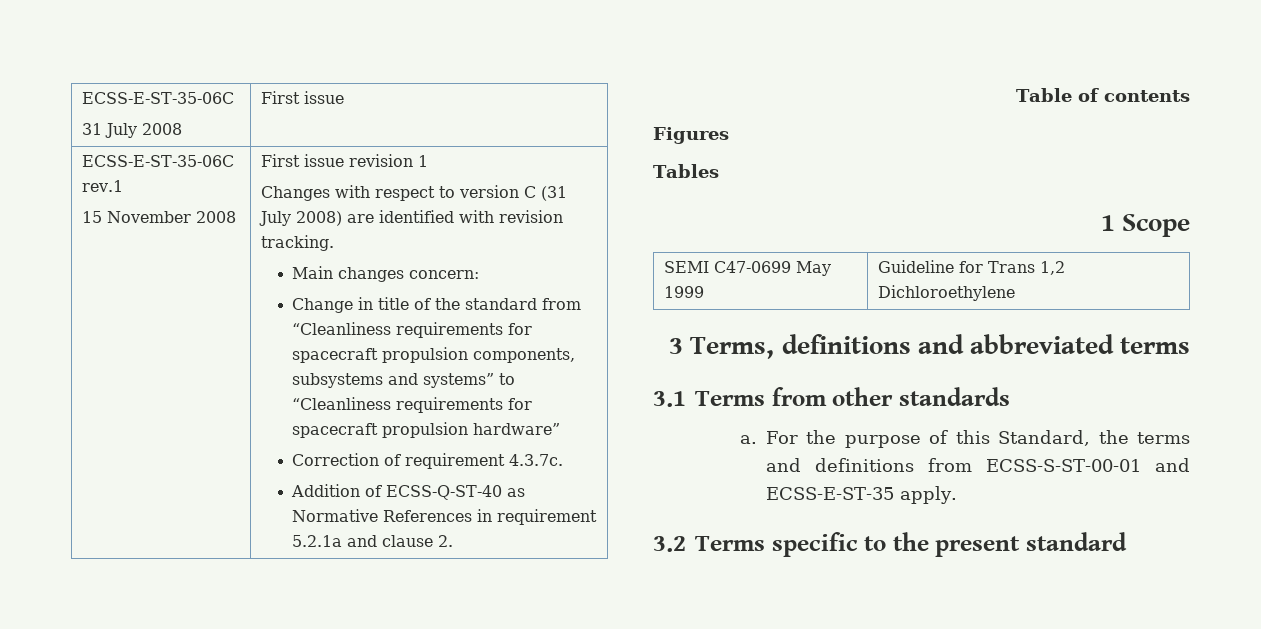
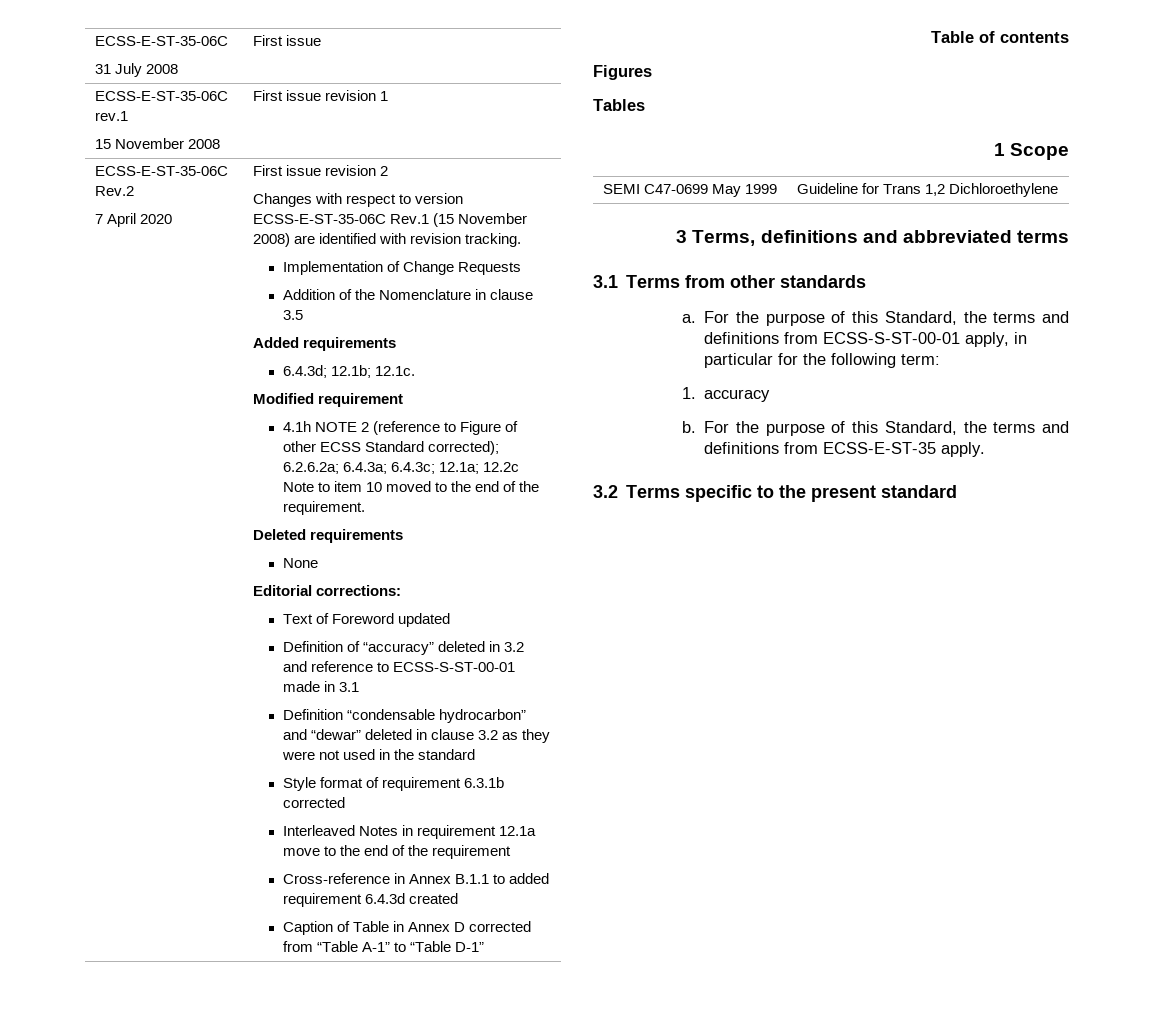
+ ECSS-E-ST-35-06C Rev.2
+ 7 April 2020 | First issue revision 2
- Changes with respect to version C (31 July 2008) are identified with revision tracking.
+ Changes with respect to version ECSS-E-ST-35-06C Rev.1 (15 November 2008) are identified with revision tracking.
- Main changes concern:
- Change in title of the standard from “Cleanliness requirements for spacecraft propulsion components, subsystems and systems” to “Cleanliness requirements for spacecraft propulsion hardware”
- Correction of requirement 4.3.7c.
- Addition of ECSS-Q-ST-40 as Normative References in requirement 5.2.1a and clause 2.
+ Implementation of Change Requests
+ Addition of the Nomenclature in clause 3.5
+ Added requirements
+ 6.4.3d; 12.1b; 12.1c.
+ Modified requirement
+ 4.1h NOTE 2 (reference to Figure of other ECSS Standard corrected); 6.2.6.2a; 6.4.3a; 6.4.3c; 12.1a; 12.2c Note to item 10 moved to the end of the requirement.
+ Deleted requirements
+ None
+ Editorial corrections:
+ Text of Foreword updated
+ Definition of “accuracy” deleted in 3.2 and reference to ECSS-S-ST-00-01 made in 3.1
+ Definition “condensable hydrocarbon” and “dewar” deleted in clause 3.2 as they were not used in the standard
+ Style format of requirement 6.3.1b corrected
+ Interleaved Notes in requirement 12.1a move to the end of the requirement
+ Cross-reference in Annex B.1.1 to added requirement 6.4.3d created
+ Caption of Table in Annex D corrected from “Table A-1” to “Table D-1”
- For the purpose of this Standard, the terms and definitions from ECSS-S-ST-00-01 and ECSS-E-ST-35 apply.
+ For the purpose of this Standard, the terms and definitions from ECSS-S-ST-00-01 apply, in particular for the following term:
+ 1. accuracy
+ b. For the purpose of this Standard, the terms and definitions from ECSS-E-ST-35 apply.

